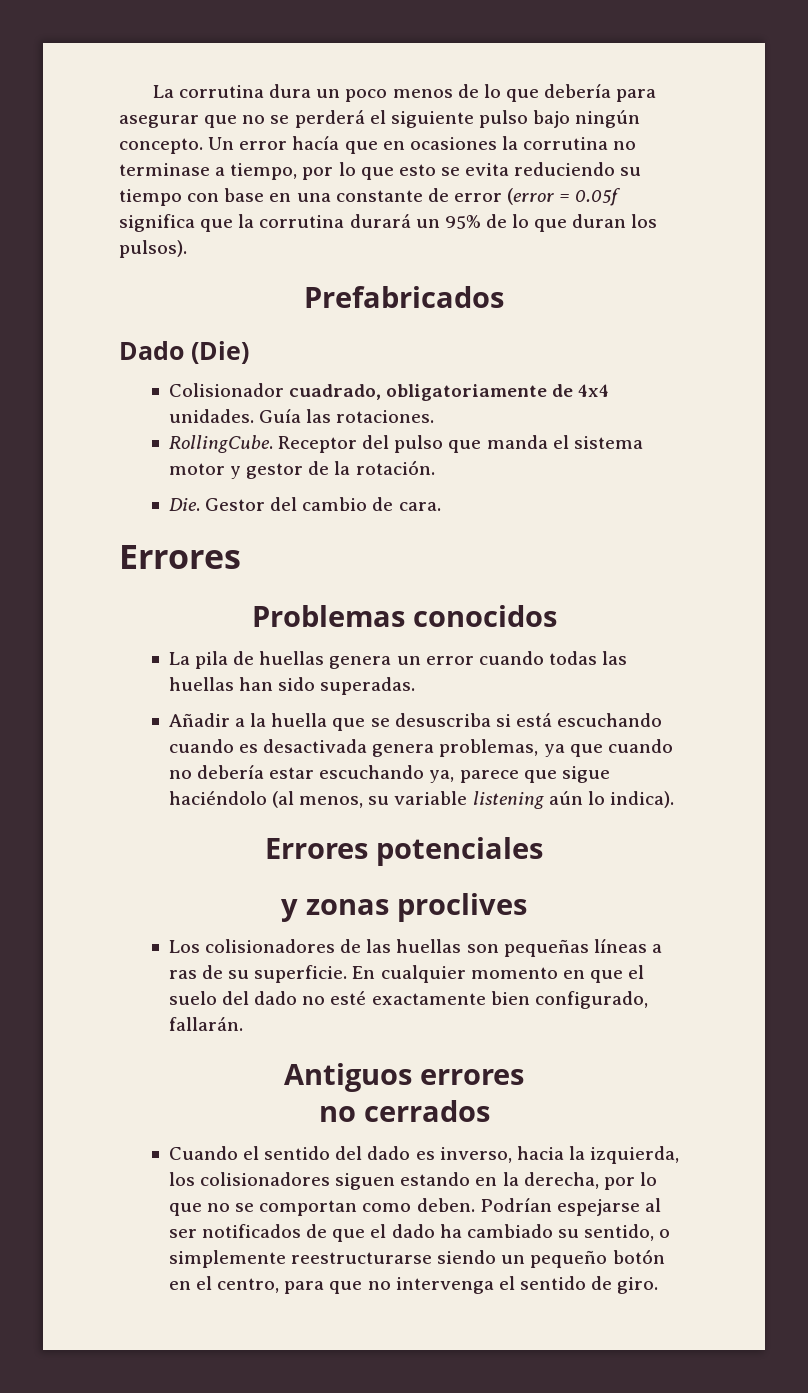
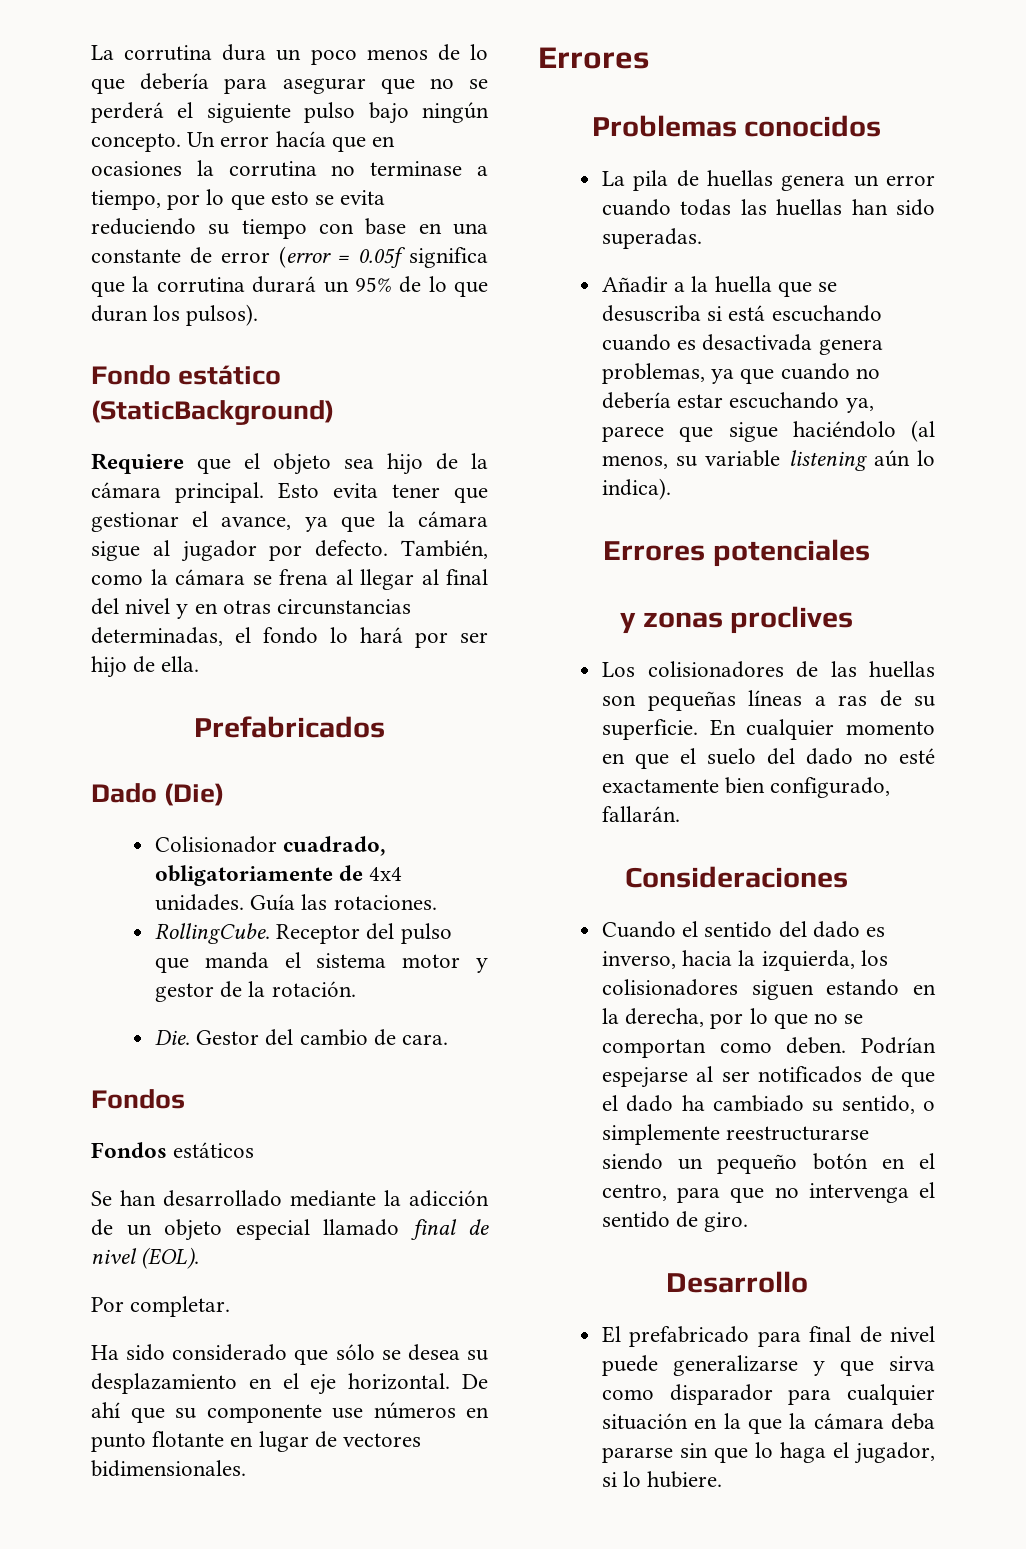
+ Fondo estático (StaticBackground)
+ Requiere que el objeto sea hijo de la cámara principal. Esto evita tener que gestionar el avance, ya que la cámara sigue al jugador por defecto. También, como la cámara se frena al llegar al final del nivel y en otras circunstancias determinadas, el fondo lo hará por ser hijo de ella.
  Die. Gestor del cambio de cara.
+ Fondos
+ Fondos estáticos
+ Se han desarrollado mediante la adicción de un objeto especial llamado final de nivel (EOL).
+ Por completar.
+ Ha sido considerado que sólo se desea su desplazamiento en el eje horizontal. De ahí que su componente use números en punto flotante en lugar de vectores bidimensionales.
- Antiguos errores
- no cerrados
+ Consideraciones
+ Desarrollo
+ El prefabricado para final de nivel puede generalizarse y que sirva como disparador para cualquier situación en la que la cámara deba pararse sin que lo haga el jugador, si lo hubiere.

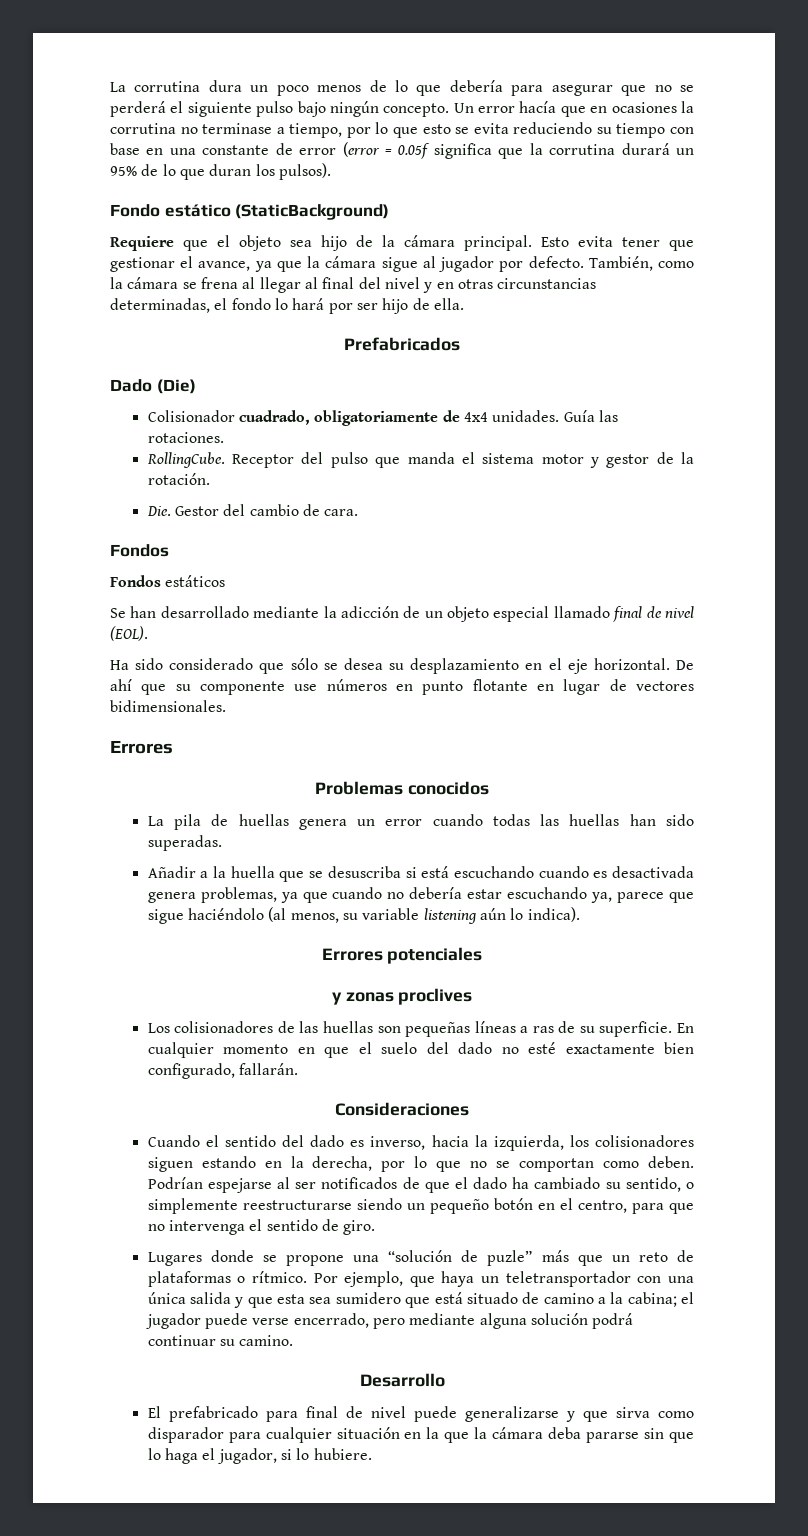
- Por completar.
+ Lugares donde se propone una “solución de puzle” más que un reto de plataformas o rítmico. Por ejemplo, que haya un teletransportador con una única salida y que esta sea sumidero que está situado de camino a la cabina; el jugador puede verse encerrado, pero mediante alguna solución podrá continuar su camino.

